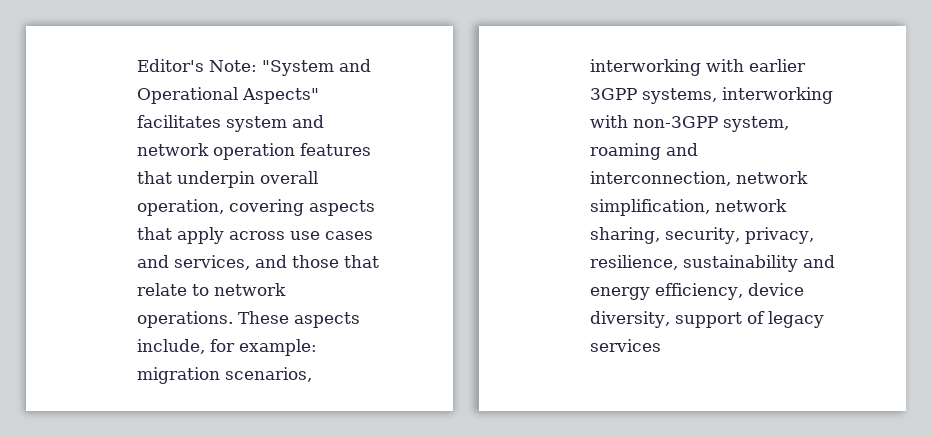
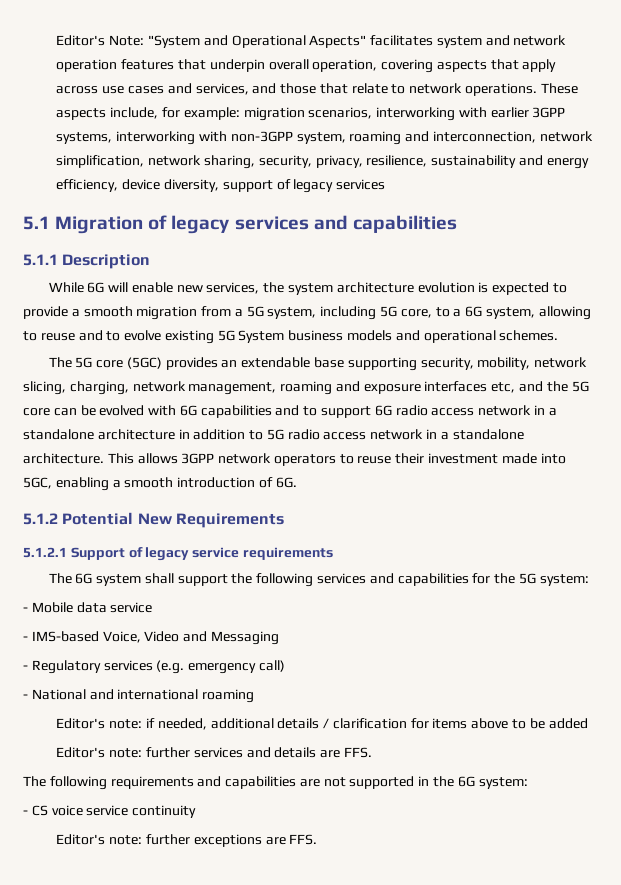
+ 5.1 Migration of legacy services and capabilities
+ 5.1.1 Description
+ While 6G will enable new services, the system architecture evolution is expected to provide a smooth migration from a 5G system, including 5G core, to a 6G system, allowing to reuse and to evolve existing 5G System business models and operational schemes.
+ The 5G core (5GC) provides an extendable base supporting security, mobility, network slicing, charging, network management, roaming and exposure interfaces etc, and the 5G core can be evolved with 6G capabilities and to support 6G radio access network in a standalone architecture in addition to 5G radio access network in a standalone architecture. This allows 3GPP network operators to reuse their investment made into 5GC, enabling a smooth introduction of 6G.
+ 5.1.2 Potential New Requirements
+ 5.1.2.1 Support of legacy service requirements
+ The 6G system shall support the following services and capabilities for the 5G system:
+ - Mobile data service
+ - IMS-based Voice, Video and Messaging
+ - Regulatory services (e.g. emergency call)
+ - National and international roaming
+ Editor's note: if needed, additional details / clarification for items above to be added
+ Editor's note: further services and details are FFS.
+ The following requirements and capabilities are not supported in the 6G system:
+ - CS voice service continuity
+ Editor's note: further exceptions are FFS.

